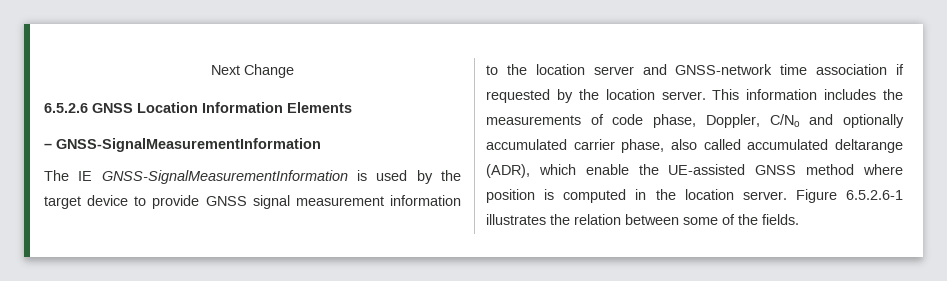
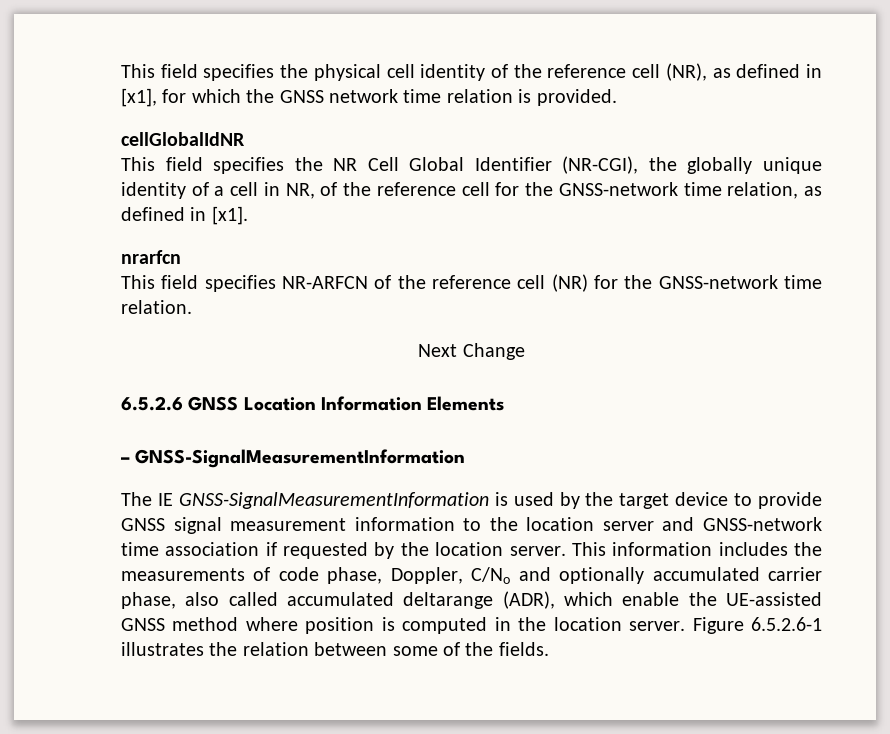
+ This field specifies the physical cell identity of the reference cell (NR), as defined in [x1], for which the GNSS network time relation is provided.
+ cellGlobalIdNR
+ This field specifies the NR Cell Global Identifier (NR-CGI), the globally unique identity of a cell in NR, of the reference cell for the GNSS-network time relation, as defined in [x1].
+ nrarfcn
+ This field specifies NR-ARFCN of the reference cell (NR) for the GNSS-network time relation.

